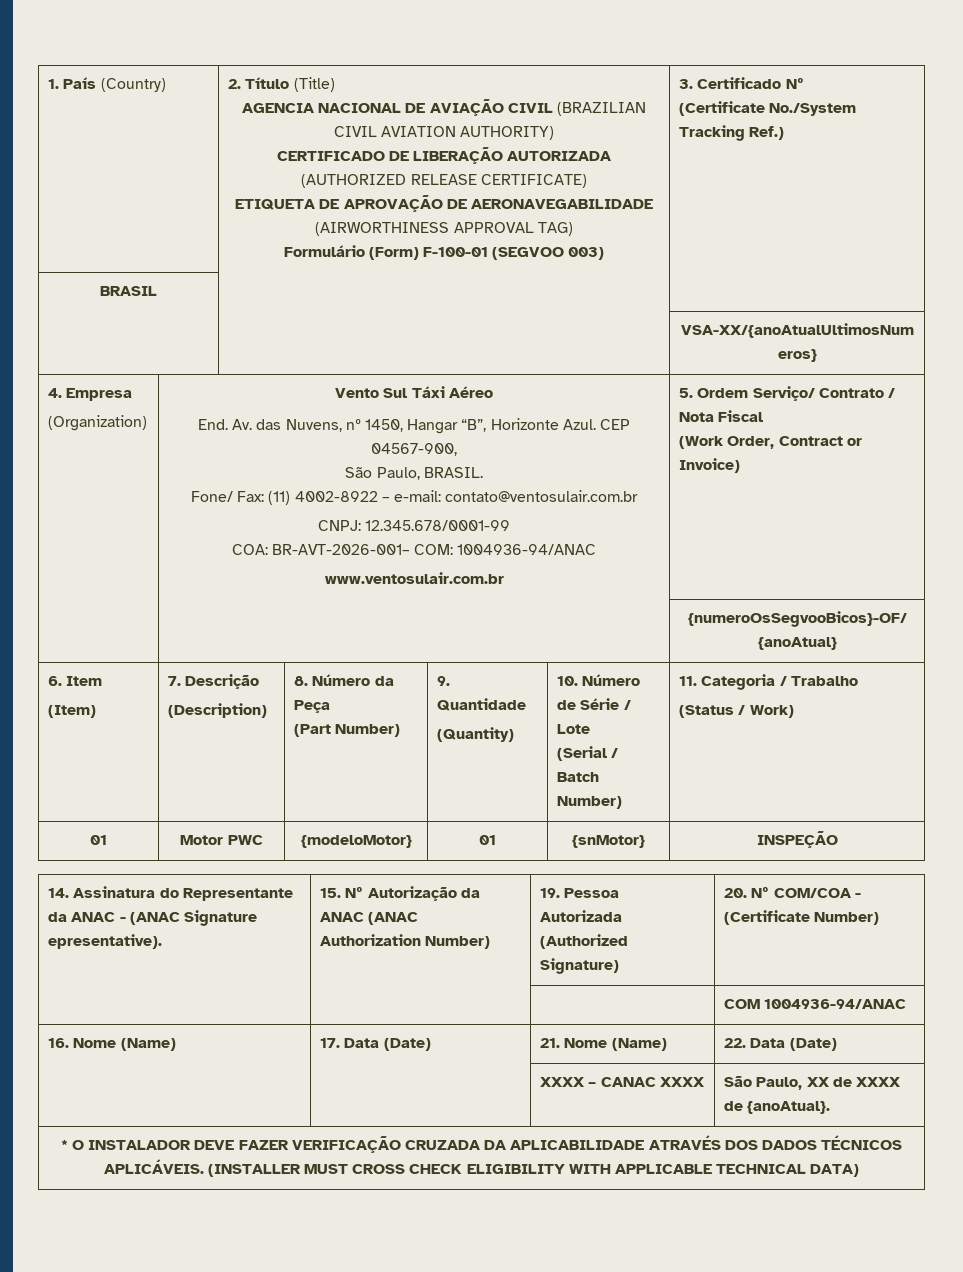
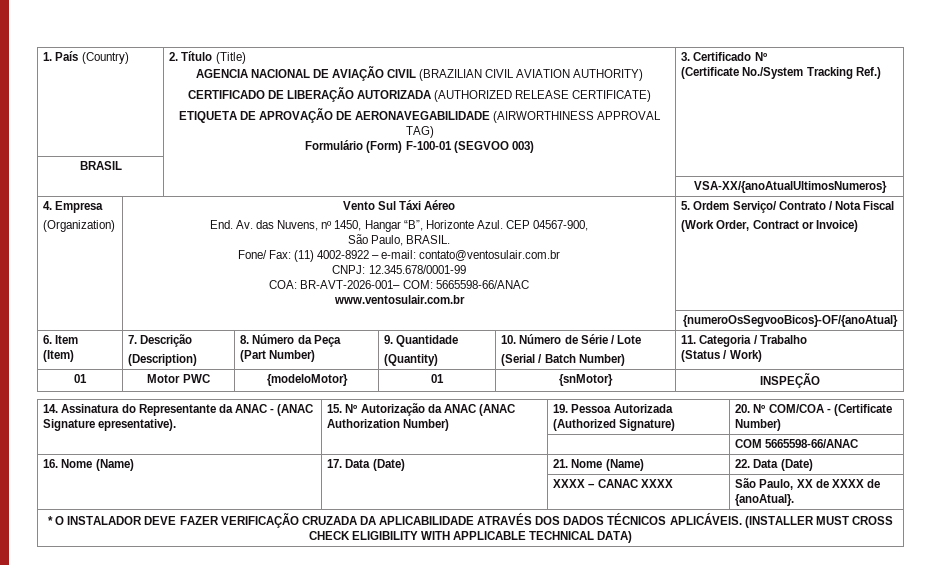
- COA: BR-AVT-2026-001– COM: 1004936-94/ANAC
+ COA: BR-AVT-2026-001– COM: 5665598-66/ANAC
- | | | COM 1004936-94/ANAC
+ | | | COM 5665598-66/ANAC

